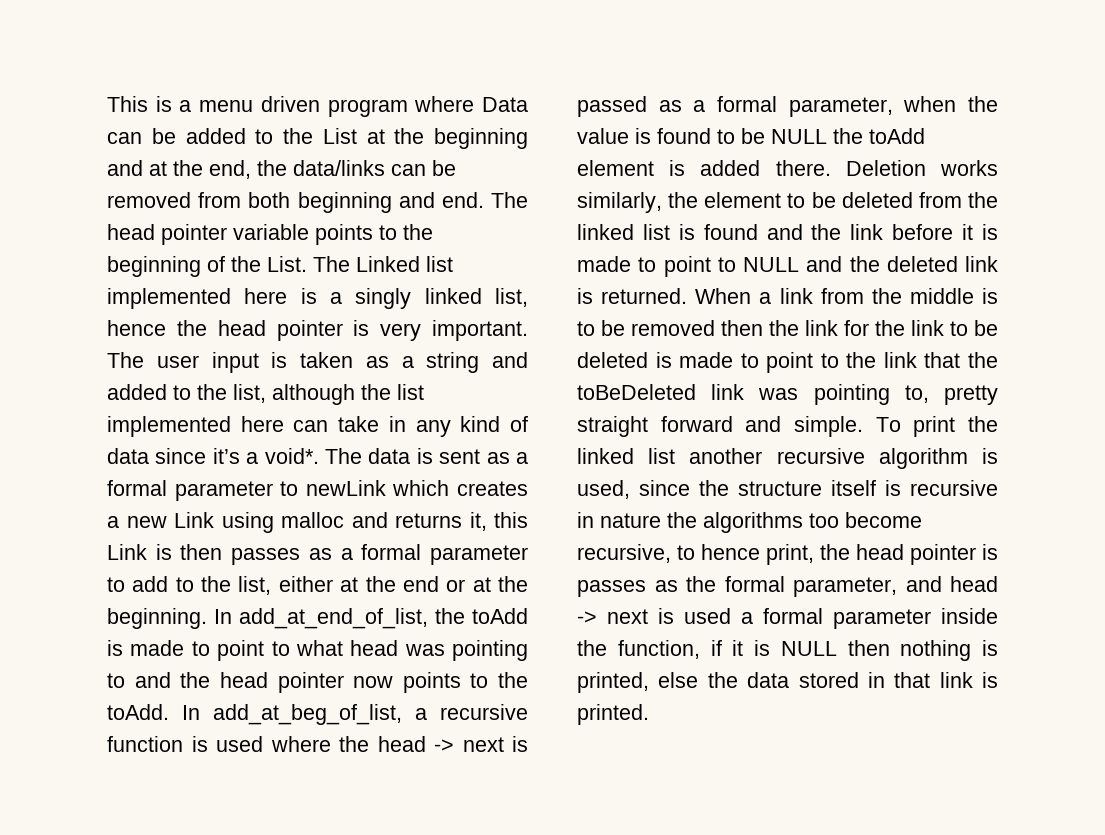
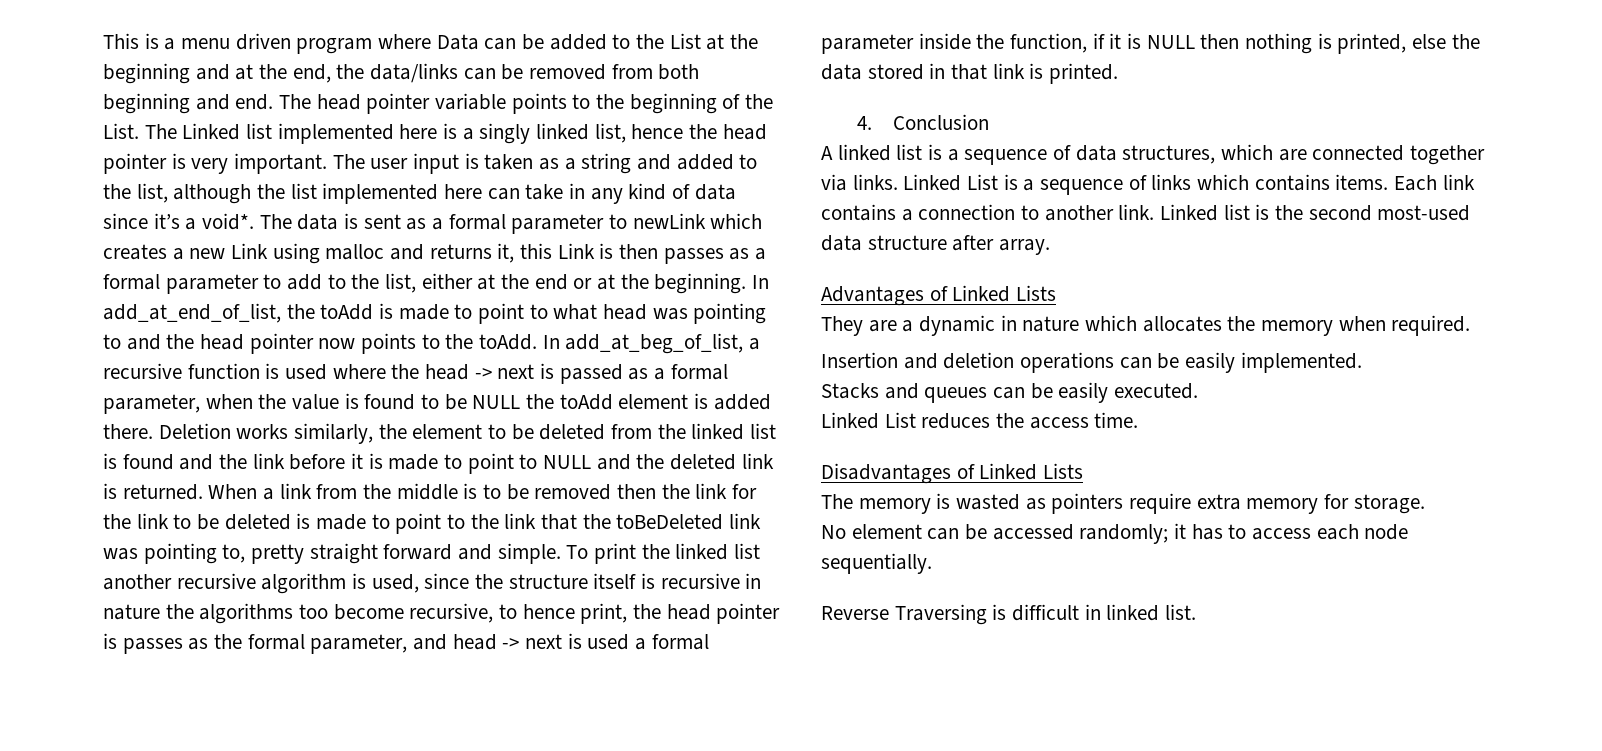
+ 4. Conclusion
+ A linked list is a sequence of data structures, which are connected together via links. Linked List is a sequence of links which contains items. Each link contains a connection to another link. Linked list is the second most-used data structure after array.
+ Advantages of Linked Lists
+ They are a dynamic in nature which allocates the memory when required.
+ Insertion and deletion operations can be easily implemented.
+ Stacks and queues can be easily executed.
+ Linked List reduces the access time.
+ Disadvantages of Linked Lists
+ The memory is wasted as pointers require extra memory for storage.
+ No element can be accessed randomly; it has to access each node sequentially.
+ Reverse Traversing is difficult in linked list.

